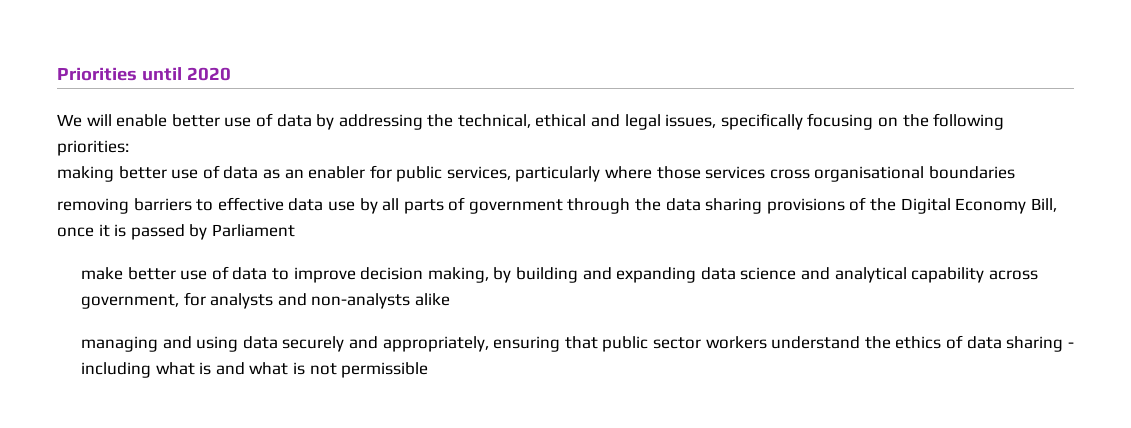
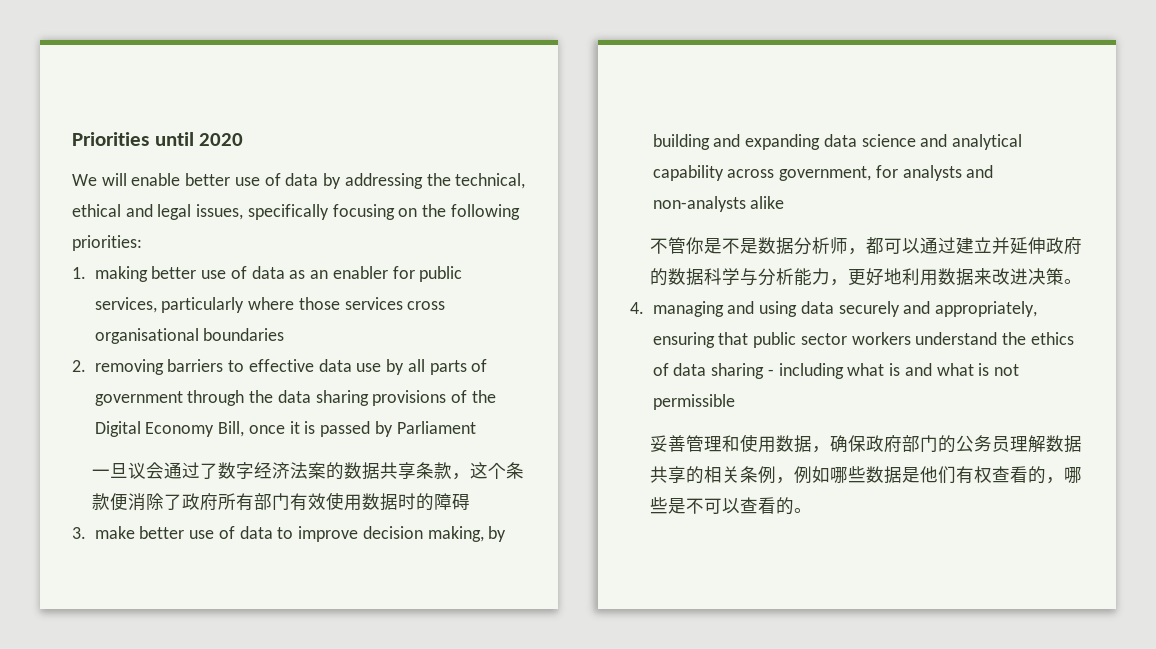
- making better use of data as an enabler for public services, particularly where those services cross organisational boundaries
+ 1. making better use of data as an enabler for public services, particularly where those services cross organisational boundaries
- removing barriers to effective data use by all parts of government through the data sharing provisions of the Digital Economy Bill, once it is passed by Parliament
+ 2. removing barriers to effective data use by all parts of government through the data sharing provisions of the Digital Economy Bill, once it is passed by Parliament
- make better use of data to improve decision making, by building and expanding data science and analytical capability across government, for analysts and non-analysts alike
+ 一旦议会通过了数字经济法案的数据共享条款，这个条款便消除了政府所有部门有效使用数据时的障碍
+ 3. make better use of data to improve decision making, by building and expanding data science and analytical capability across government, for analysts and non-analysts alike
- managing and using data securely and appropriately, ensuring that public sector workers understand the ethics of data sharing - including what is and what is not permissible
+ 不管你是不是数据分析师，都可以通过建立并延伸政府的数据科学与分析能力，更好地利用数据来改进决策。
+ 4. managing and using data securely and appropriately, ensuring that public sector workers understand the ethics of data sharing - including what is and what is not permissible
+ 妥善管理和使用数据，确保政府部门的公务员理解数据共享的相关条例，例如哪些数据是他们有权查看的，哪些是不可以查看的。

